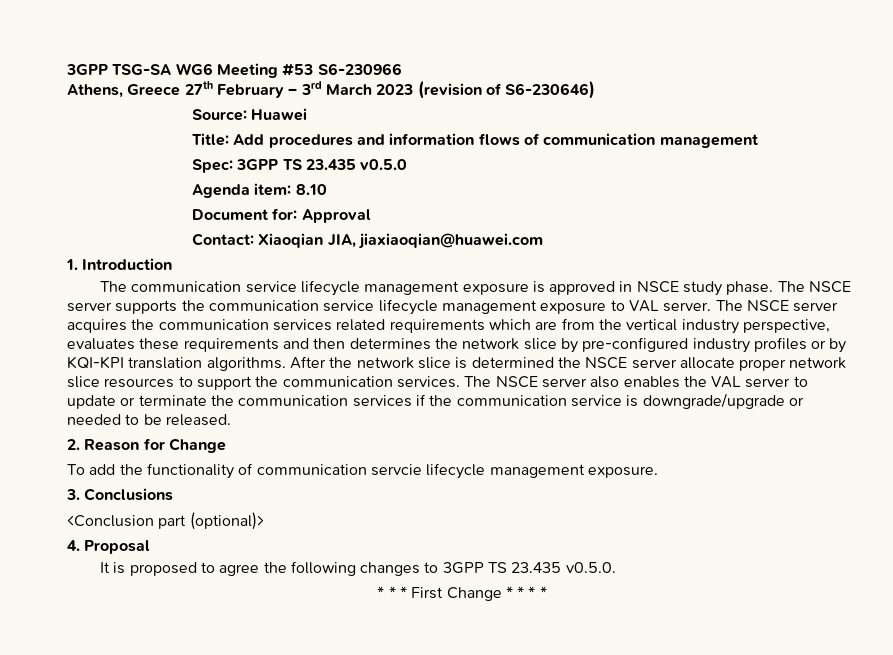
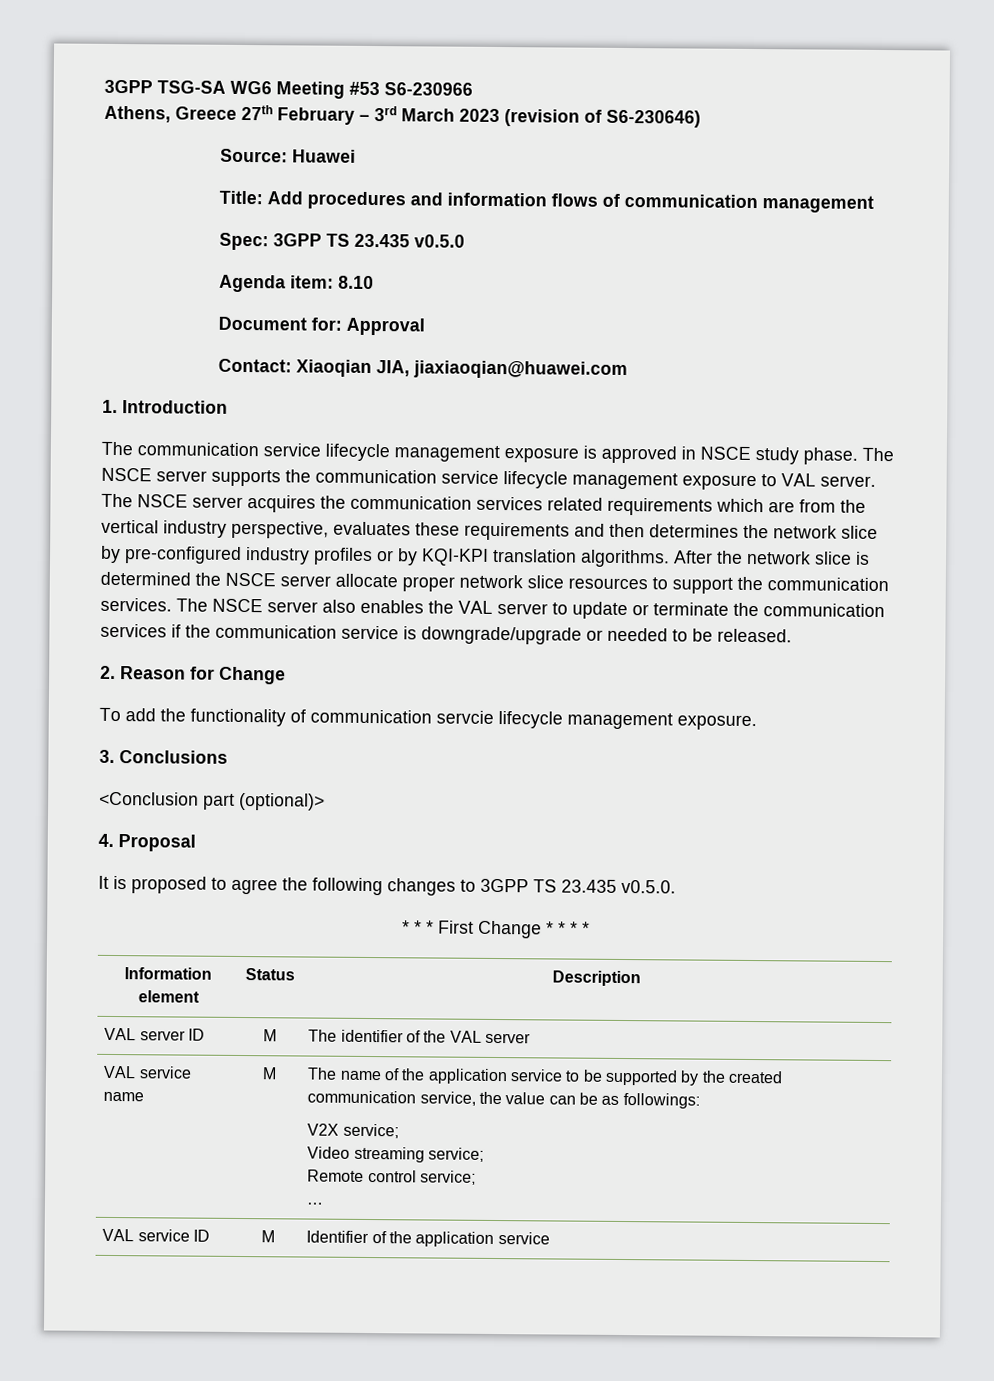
+ Information element | Status | Description
+ VAL server ID | M | The identifier of the VAL server
+ VAL service name | M | The name of the application service to be supported by the created communication service, the value can be as followings:
+ V2X service;
+ Video streaming service;
+ Remote control service;
+ …
+ VAL service ID | M | Identifier of the application service

